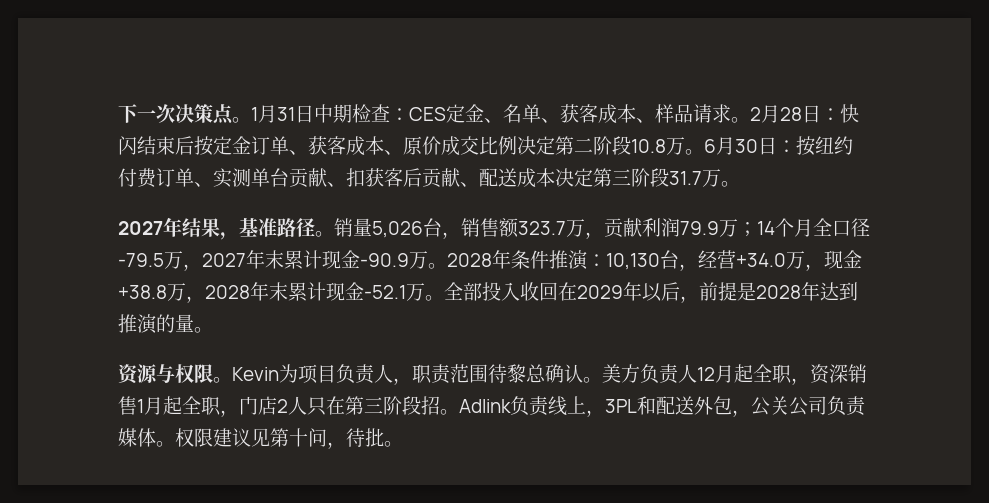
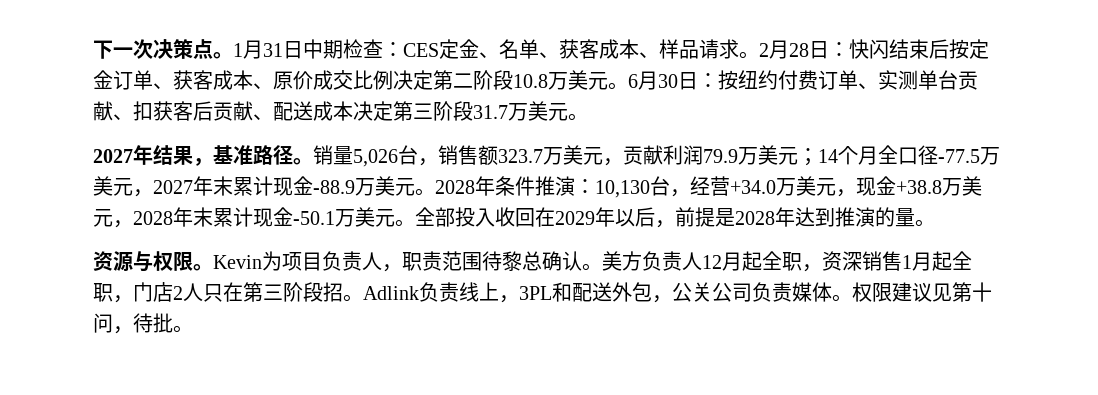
- 2月28日：快闪结束后按定金订单、获客成本、原价成交比例决定第二阶段10.8万。
+ 2月28日：快闪结束后按定金订单、获客成本、原价成交比例决定第二阶段10.8万美元。
- 6月30日：按纽约付费订单、实测单台贡献、扣获客后贡献、配送成本决定第三阶段31.7万。
+ 6月30日：按纽约付费订单、实测单台贡献、扣获客后贡献、配送成本决定第三阶段31.7万美元。
- 销量5,026台，销售额323.7万，贡献利润79.9万；14个月全口径-79.5万，2027年末累计现金-90.9万。
+ 销量5,026台，销售额323.7万美元，贡献利润79.9万美元；14个月全口径-77.5万美元，2027年末累计现金-88.9万美元。
- 2028年条件推演：10,130台，经营+34.0万，现金+38.8万，2028年末累计现金-52.1万。
+ 2028年条件推演：10,130台，经营+34.0万美元，现金+38.8万美元，2028年末累计现金-50.1万美元。

